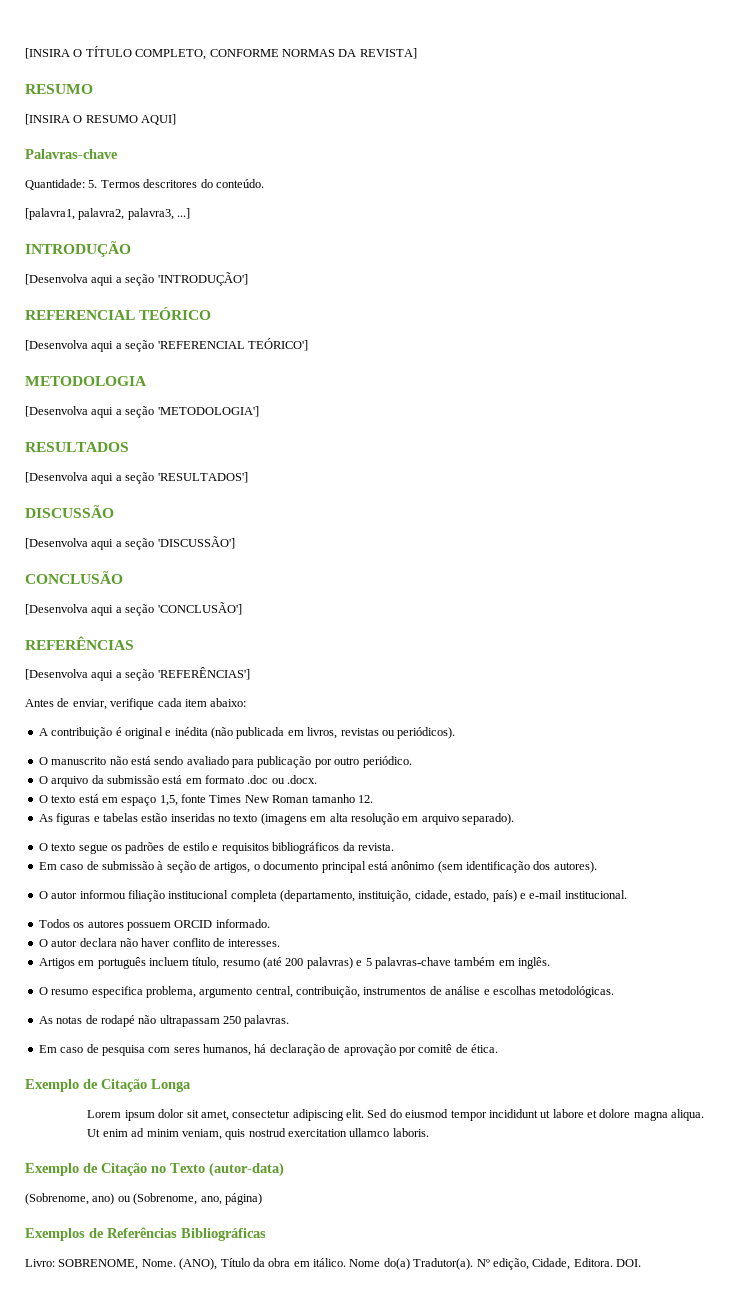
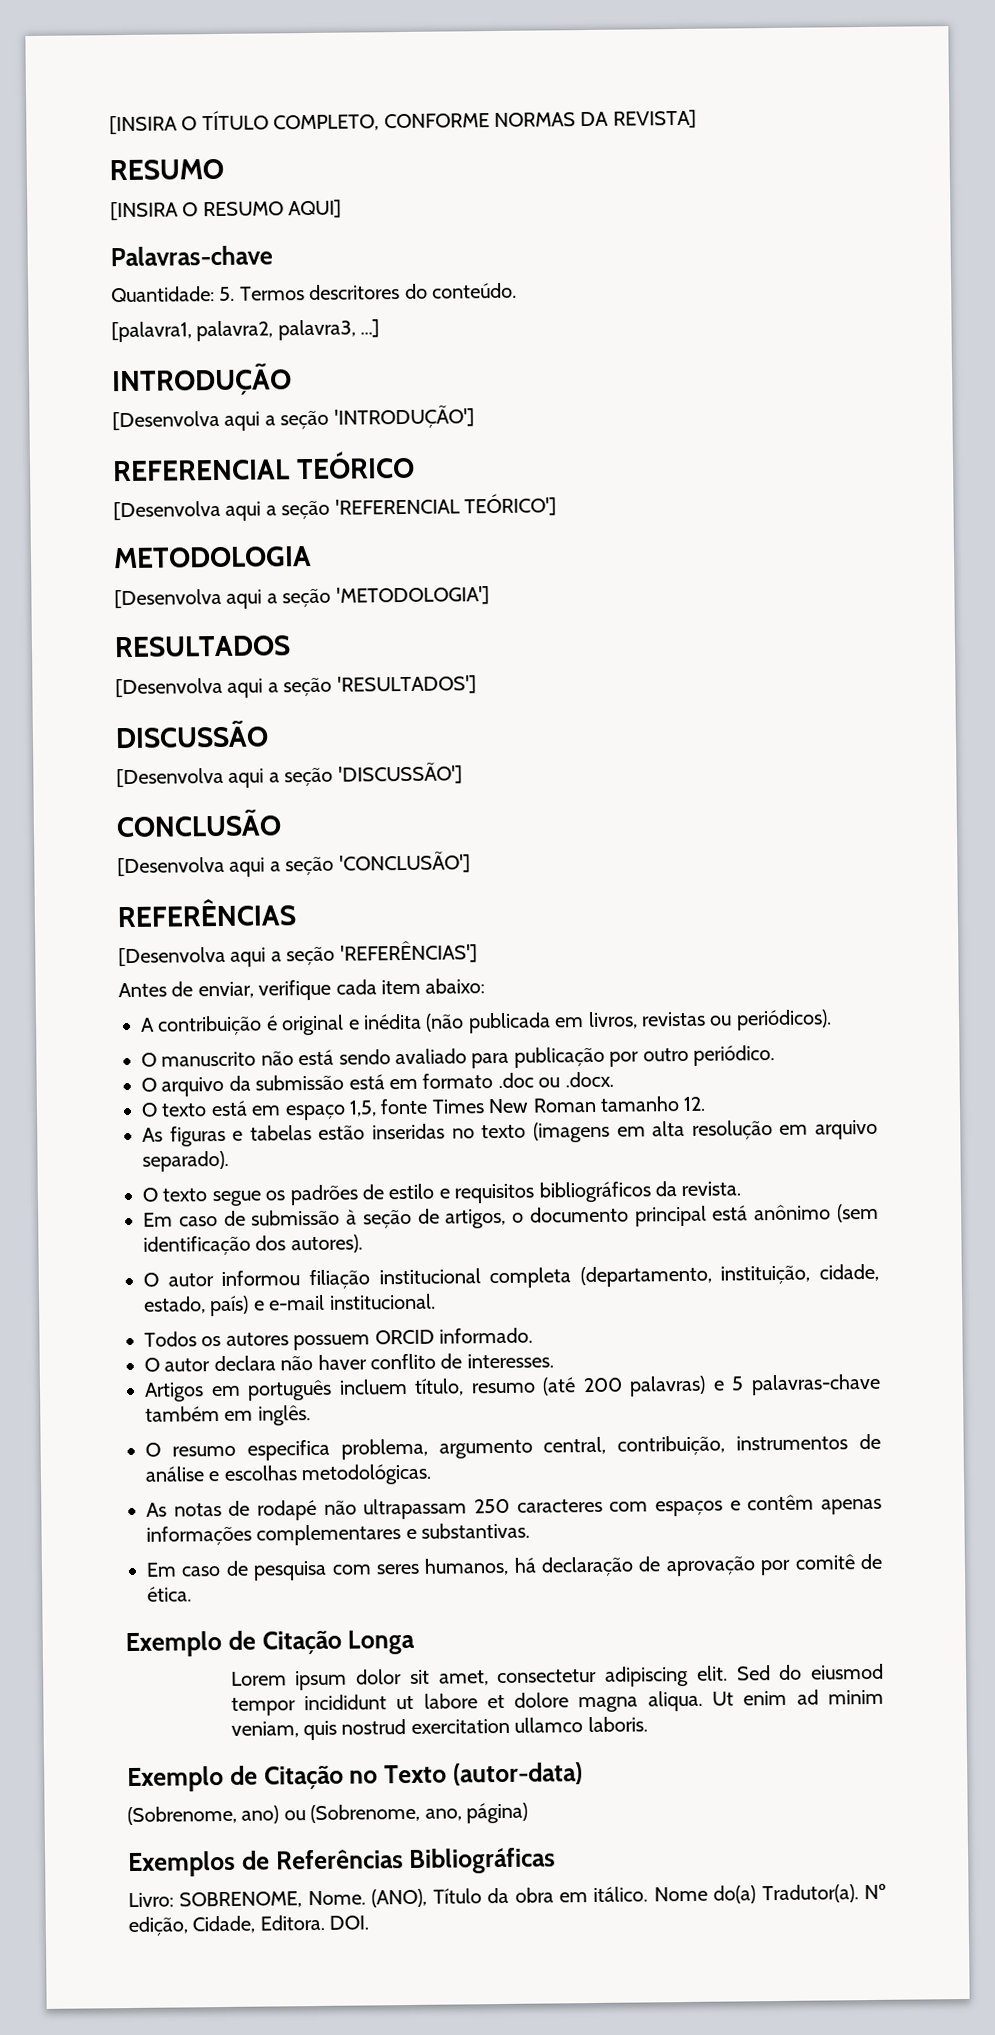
- As notas de rodapé não ultrapassam 250 palavras.
+ As notas de rodapé não ultrapassam 250 caracteres com espaços e contêm apenas informações complementares e substantivas.

